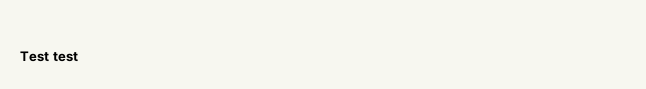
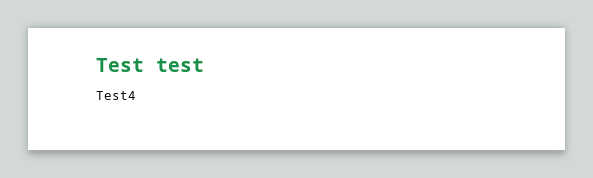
+ Test4

